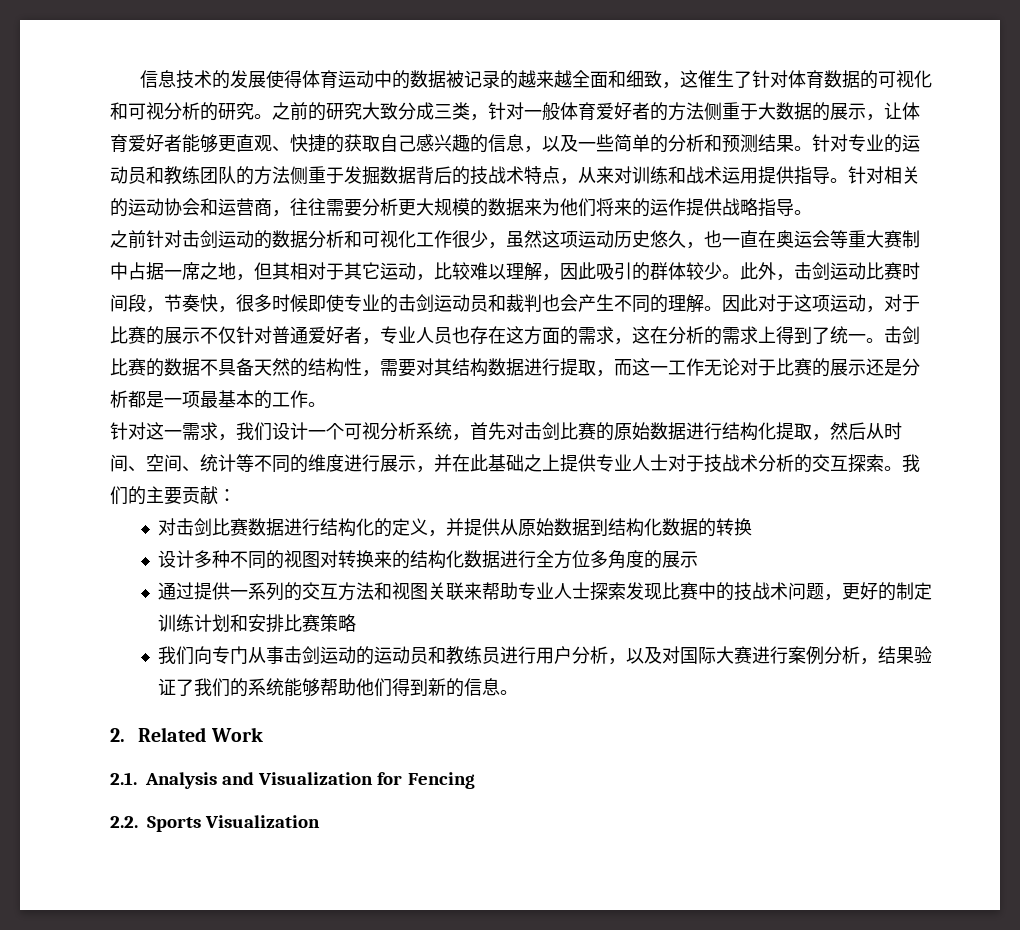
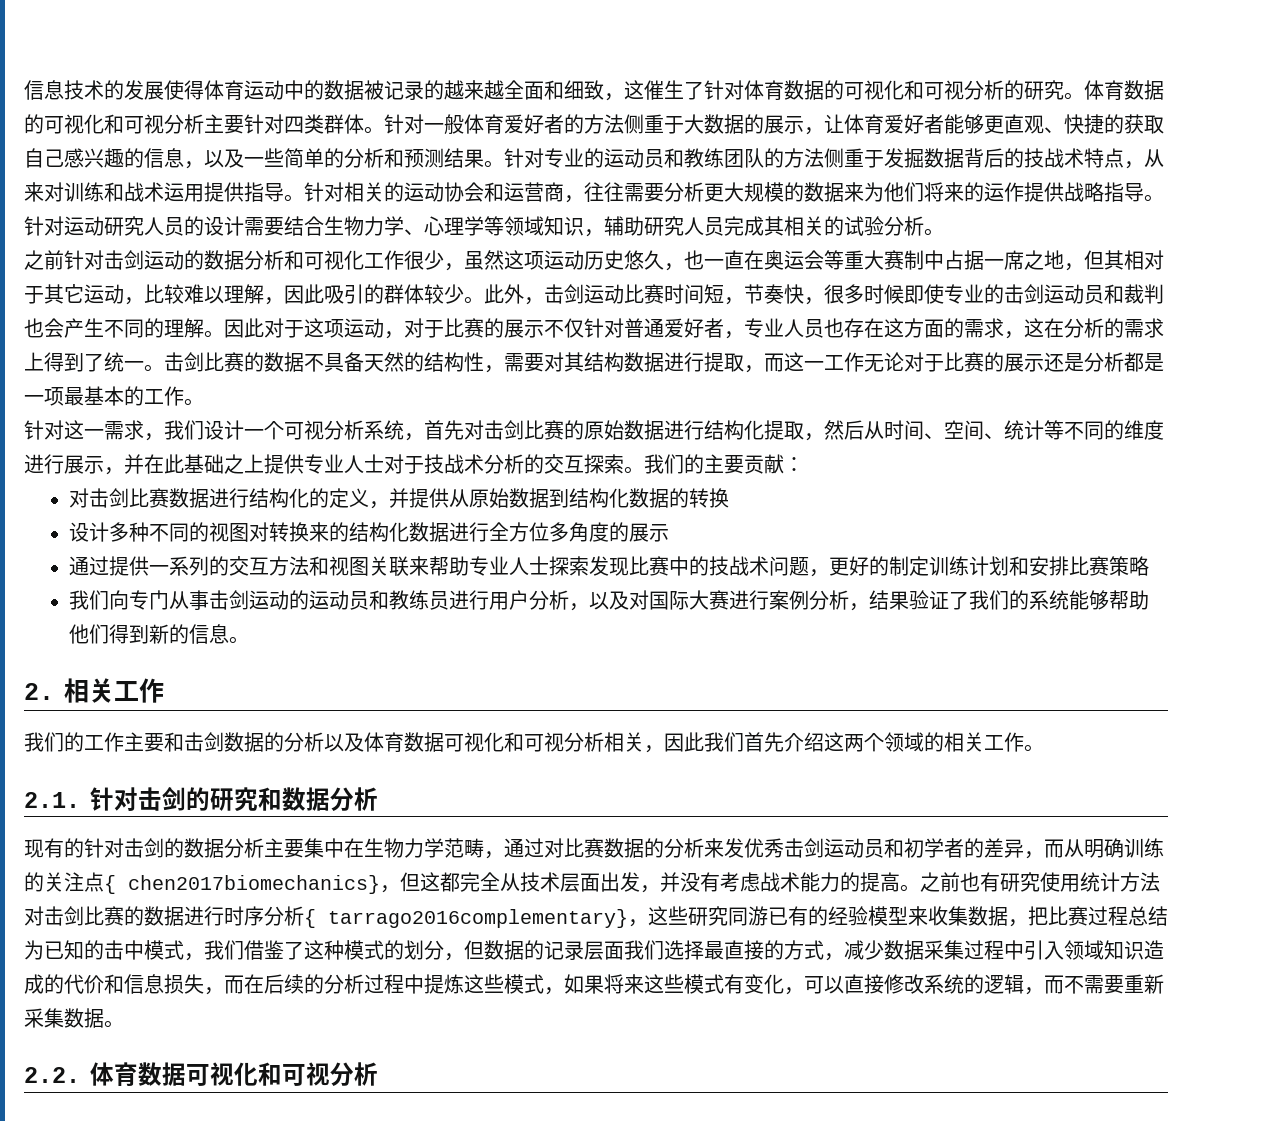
- 之前的研究大致分成三类，针对一般体育爱好者的方法侧重于大数据的展示，让体育爱好者能够更直观、快捷的获取自己感兴趣的信息，以及一些简单的分析和预测结果。
+ 体育数据的可视化和可视分析主要针对四类群体。针对一般体育爱好者的方法侧重于大数据的展示，让体育爱好者能够更直观、快捷的获取自己感兴趣的信息，以及一些简单的分析和预测结果。
+ 针对运动研究人员的设计需要结合生物力学、心理学等领域知识，辅助研究人员完成其相关的试验分析。
- 此外，击剑运动比赛时间段，节奏快，很多时候即使专业的击剑运动员和裁判也会产生不同的理解。
+ 此外，击剑运动比赛时间短，节奏快，很多时候即使专业的击剑运动员和裁判也会产生不同的理解。
- 2. Related Work
- 2.1. Analysis and Visualization for Fencing
- 2.2. Sports Visualization
+ 2.相关工作
+ 我们的工作主要和击剑数据的分析以及体育数据可视化和可视分析相关，因此我们首先介绍这两个领域的相关工作。
+ 2.1.针对击剑的研究和数据分析
+ 现有的针对击剑的数据分析主要集中在生物力学范畴，通过对比赛数据的分析来发优秀击剑运动员和初学者的差异，而从明确训练的关注点{ chen2017biomechanics}，但这都完全从技术层面出发，并没有考虑战术能力的提高。之前也有研究使用统计方法对击剑比赛的数据进行时序分析{ tarrago2016complementary}，这些研究同游已有的经验模型来收集数据，把比赛过程总结为已知的击中模式，我们借鉴了这种模式的划分，但数据的记录层面我们选择最直接的方式，减少数据采集过程中引入领域知识造成的代价和信息损失，而在后续的分析过程中提炼这些模式，如果将来这些模式有变化，可以直接修改系统的逻辑，而不需要重新采集数据。
+ 2.2.体育数据可视化和可视分析

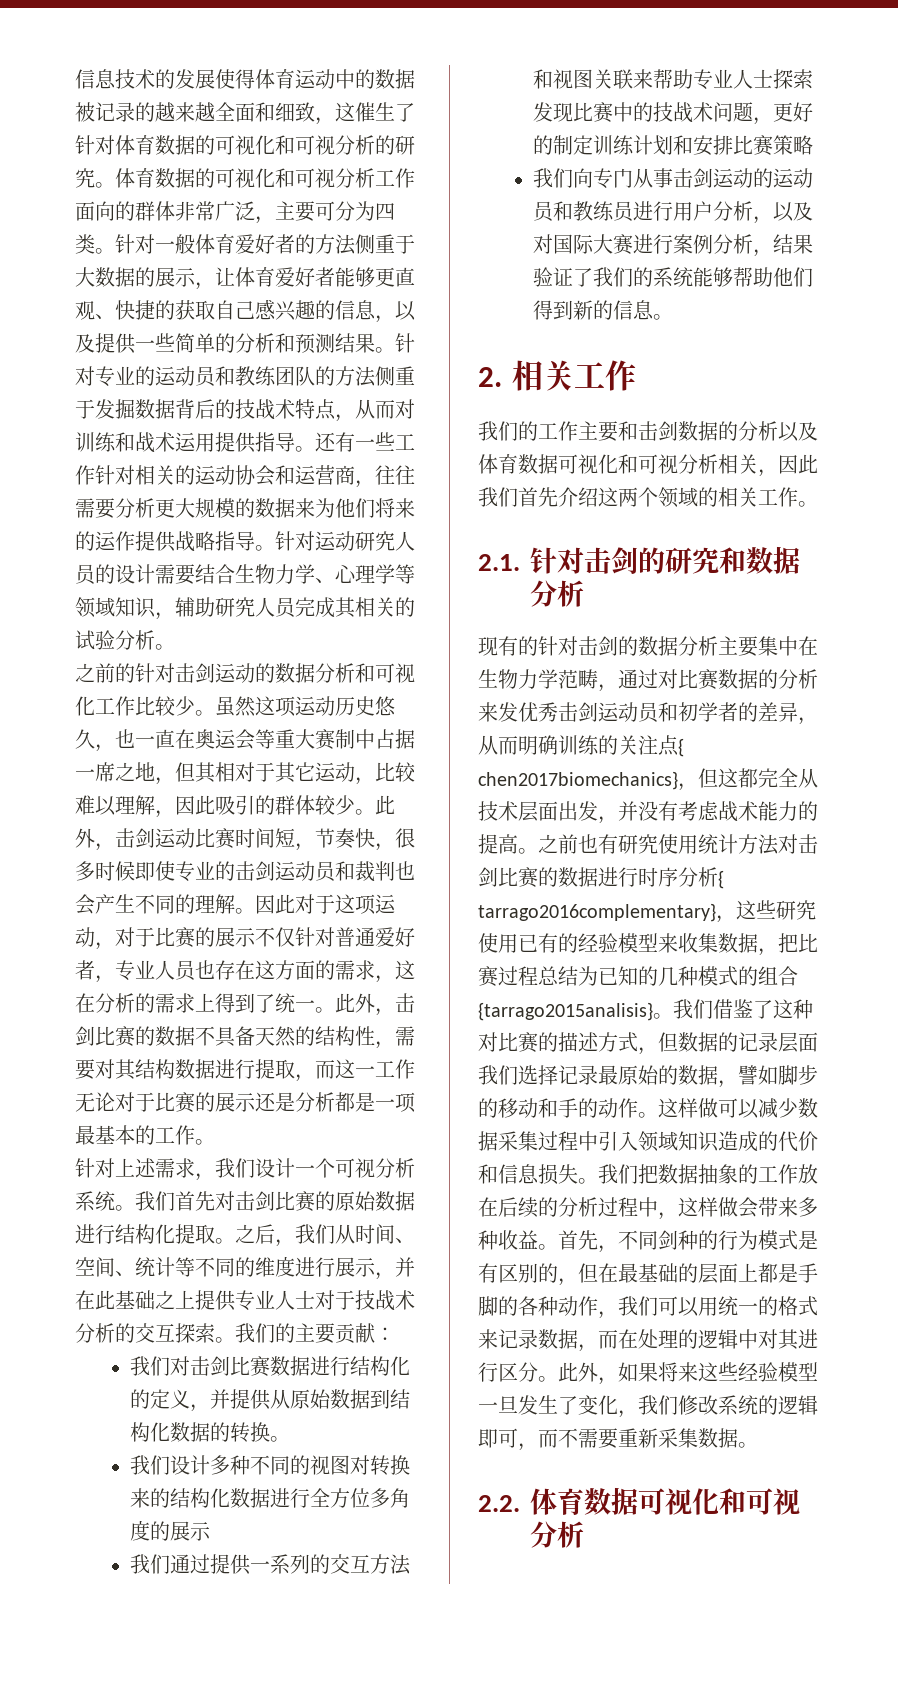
- 体育数据的可视化和可视分析主要针对四类群体。
+ 体育数据的可视化和可视分析工作面向的群体非常广泛，主要可分为四类。
- 针对一般体育爱好者的方法侧重于大数据的展示，让体育爱好者能够更直观、快捷的获取自己感兴趣的信息，以及一些简单的分析和预测结果。
+ 针对一般体育爱好者的方法侧重于大数据的展示，让体育爱好者能够更直观、快捷的获取自己感兴趣的信息，以及提供一些简单的分析和预测结果。
- 针对专业的运动员和教练团队的方法侧重于发掘数据背后的技战术特点，从来对训练和战术运用提供指导。
+ 针对专业的运动员和教练团队的方法侧重于发掘数据背后的技战术特点，从而对训练和战术运用提供指导。
- 针对相关的运动协会和运营商，往往需要分析更大规模的数据来为他们将来的运作提供战略指导。
+ 还有一些工作针对相关的运动协会和运营商，往往需要分析更大规模的数据来为他们将来的运作提供战略指导。
- 之前针对击剑运动的数据分析和可视化工作很少，虽然这项运动历史悠久，也一直在奥运会等重大赛制中占据一席之地，但其相对于其它运动，比较难以理解，因此吸引的群体较少。
+ 之前的针对击剑运动的数据分析和可视化工作比较少。虽然这项运动历史悠久，也一直在奥运会等重大赛制中占据一席之地，但其相对于其它运动，比较难以理解，因此吸引的群体较少。
- 击剑比赛的数据不具备天然的结构性，需要对其结构数据进行提取，而这一工作无论对于比赛的展示还是分析都是一项最基本的工作。
+ 此外，击剑比赛的数据不具备天然的结构性，需要对其结构数据进行提取，而这一工作无论对于比赛的展示还是分析都是一项最基本的工作。
- 针对这一需求，我们设计一个可视分析系统，首先对击剑比赛的原始数据进行结构化提取，然后从时间、空间、统计等不同的维度进行展示，并在此基础之上提供专业人士对于技战术分析的交互探索。
+ 针对上述需求，我们设计一个可视分析系统。我们首先对击剑比赛的原始数据进行结构化提取。之后，我们从时间、空间、统计等不同的维度进行展示，并在此基础之上提供专业人士对于技战术分析的交互探索。
- 对击剑比赛数据进行结构化的定义，并提供从原始数据到结构化数据的转换
- 设计多种不同的视图对转换来的结构化数据进行全方位多角度的展示
+ 我们对击剑比赛数据进行结构化的定义，并提供从原始数据到结构化数据的转换。
+ 我们设计多种不同的视图对转换来的结构化数据进行全方位多角度的展示
- 通过提供一系列的交互方法和视图关联来帮助专业人士探索发现比赛中的技战术问题，更好的制定训练计划和安排比赛策略
+ 我们通过提供一系列的交互方法和视图关联来帮助专业人士探索发现比赛中的技战术问题，更好的制定训练计划和安排比赛策略
- 现有的针对击剑的数据分析主要集中在生物力学范畴，通过对比赛数据的分析来发优秀击剑运动员和初学者的差异，而从明确训练的关注点{ chen2017biomechanics}，但这都完全从技术层面出发，并没有考虑战术能力的提高。
+ 现有的针对击剑的数据分析主要集中在生物力学范畴，通过对比赛数据的分析来发优秀击剑运动员和初学者的差异，从而明确训练的关注点{ chen2017biomechanics}，但这都完全从技术层面出发，并没有考虑战术能力的提高。
- 之前也有研究使用统计方法对击剑比赛的数据进行时序分析{ tarrago2016complementary}，这些研究同游已有的经验模型来收集数据，把比赛过程总结为已知的击中模式，我们借鉴了这种模式的划分，但数据的记录层面我们选择最直接的方式，减少数据采集过程中引入领域知识造成的代价和信息损失，而在后续的分析过程中提炼这些模式，如果将来这些模式有变化，可以直接修改系统的逻辑，而不需要重新采集数据。
+ 之前也有研究使用统计方法对击剑比赛的数据进行时序分析{ tarrago2016complementary}，这些研究使用已有的经验模型来收集数据，把比赛过程总结为已知的几种模式的组合{tarrago2015analisis}。我们借鉴了这种对比赛的描述方式，但数据的记录层面我们选择记录最原始的数据，譬如脚步的移动和手的动作。这样做可以减少数据采集过程中引入领域知识造成的代价和信息损失。我们把数据抽象的工作放在后续的分析过程中，这样做会带来多种收益。首先，不同剑种的行为模式是有区别的，但在最基础的层面上都是手脚的各种动作，我们可以用统一的格式来记录数据，而在处理的逻辑中对其进行区分。此外，如果将来这些经验模型一旦发生了变化，我们修改系统的逻辑即可，而不需要重新采集数据。

